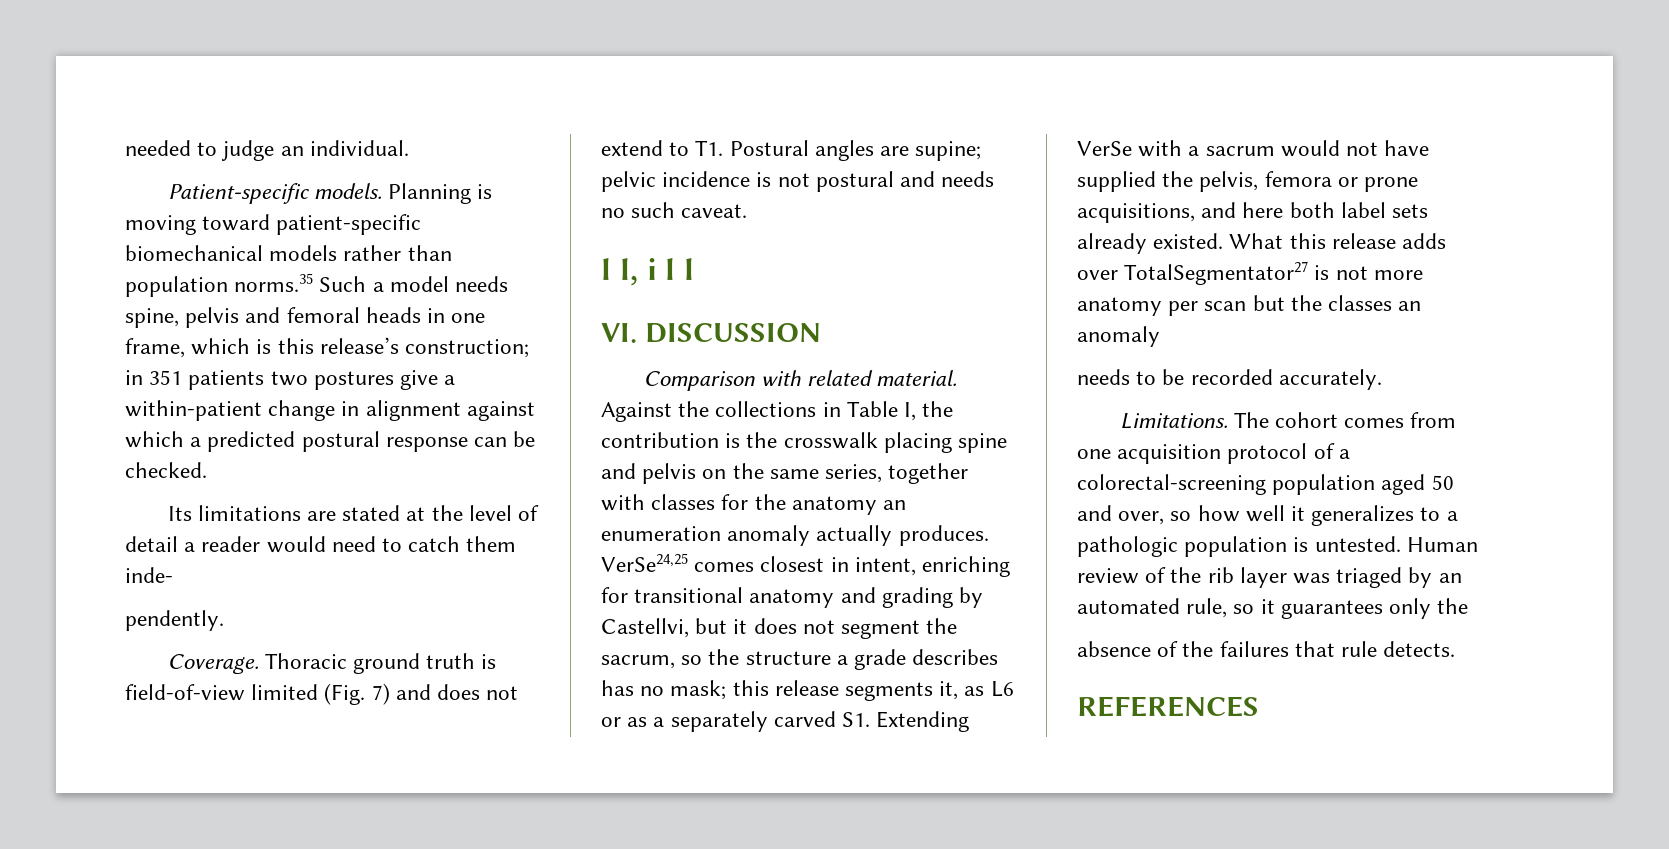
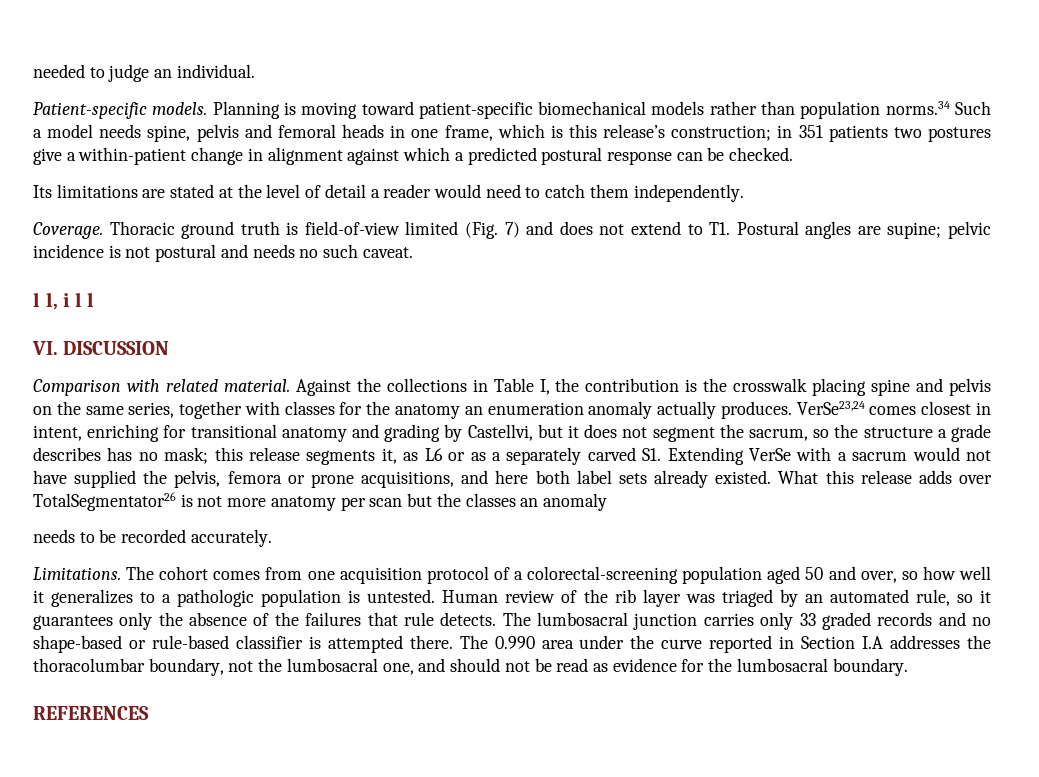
- Planning is moving toward patient-specific biomechanical models rather than population norms.35 Such a model needs spine, pelvis and femoral heads in one frame, which is this release’s construction; in 351 patients two postures give a within-patient change in alignment against which a predicted postural response can be checked.
+ Planning is moving toward patient-specific biomechanical models rather than population norms.34 Such a model needs spine, pelvis and femoral heads in one frame, which is this release’s construction; in 351 patients two postures give a within-patient change in alignment against which a predicted postural response can be checked.
- Its limitations are stated at the level of detail a reader would need to catch them inde-
- pendently.
+ Its limitations are stated at the level of detail a reader would need to catch them independently.
- VerSe24,25 comes closest in intent, enriching for transitional anatomy and grading by Castellvi, but it does not segment the sacrum, so the structure a grade describes has no mask;
+ VerSe23,24 comes closest in intent, enriching for transitional anatomy and grading by Castellvi, but it does not segment the sacrum, so the structure a grade describes has no mask;
- What this release adds over TotalSegmentator27 is not more anatomy per scan but the classes an anomaly
+ What this release adds over TotalSegmentator26 is not more anatomy per scan but the classes an anomaly
- Human review of the rib layer was triaged by an automated rule, so it guarantees only the
- absence of the failures that rule detects.
+ Human review of the rib layer was triaged by an automated rule, so it guarantees only the absence of the failures that rule detects. The lumbosacral junction carries only 33 graded records and no shape-based or rule-based classifier is attempted there. The 0.990 area under the curve reported in Section I.A addresses the thoracolumbar boundary, not the lumbosacral one, and should not be read as evidence for the lumbosacral boundary.

